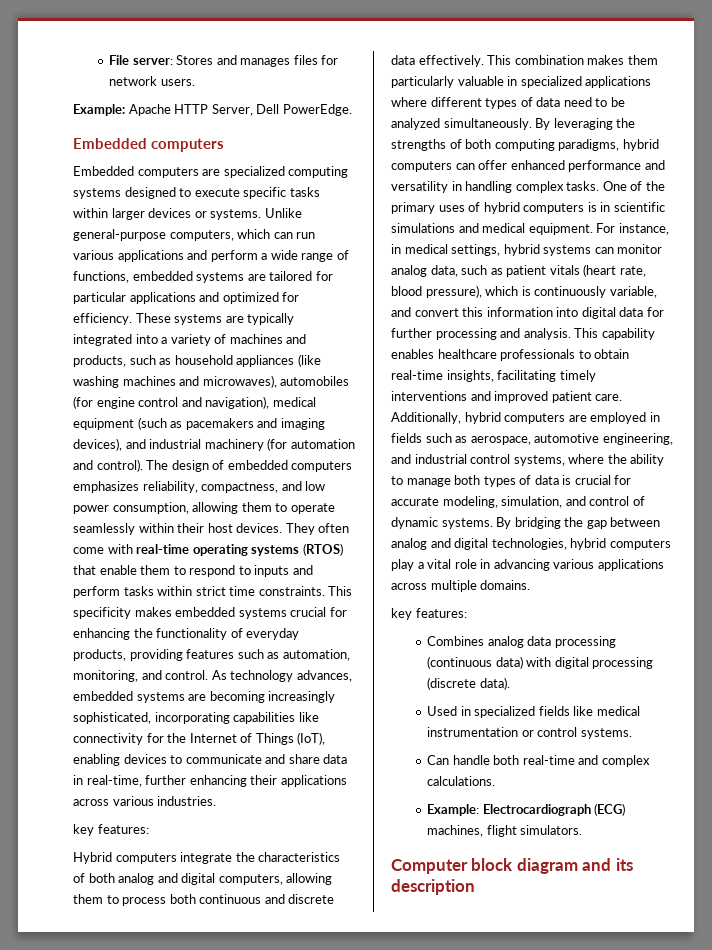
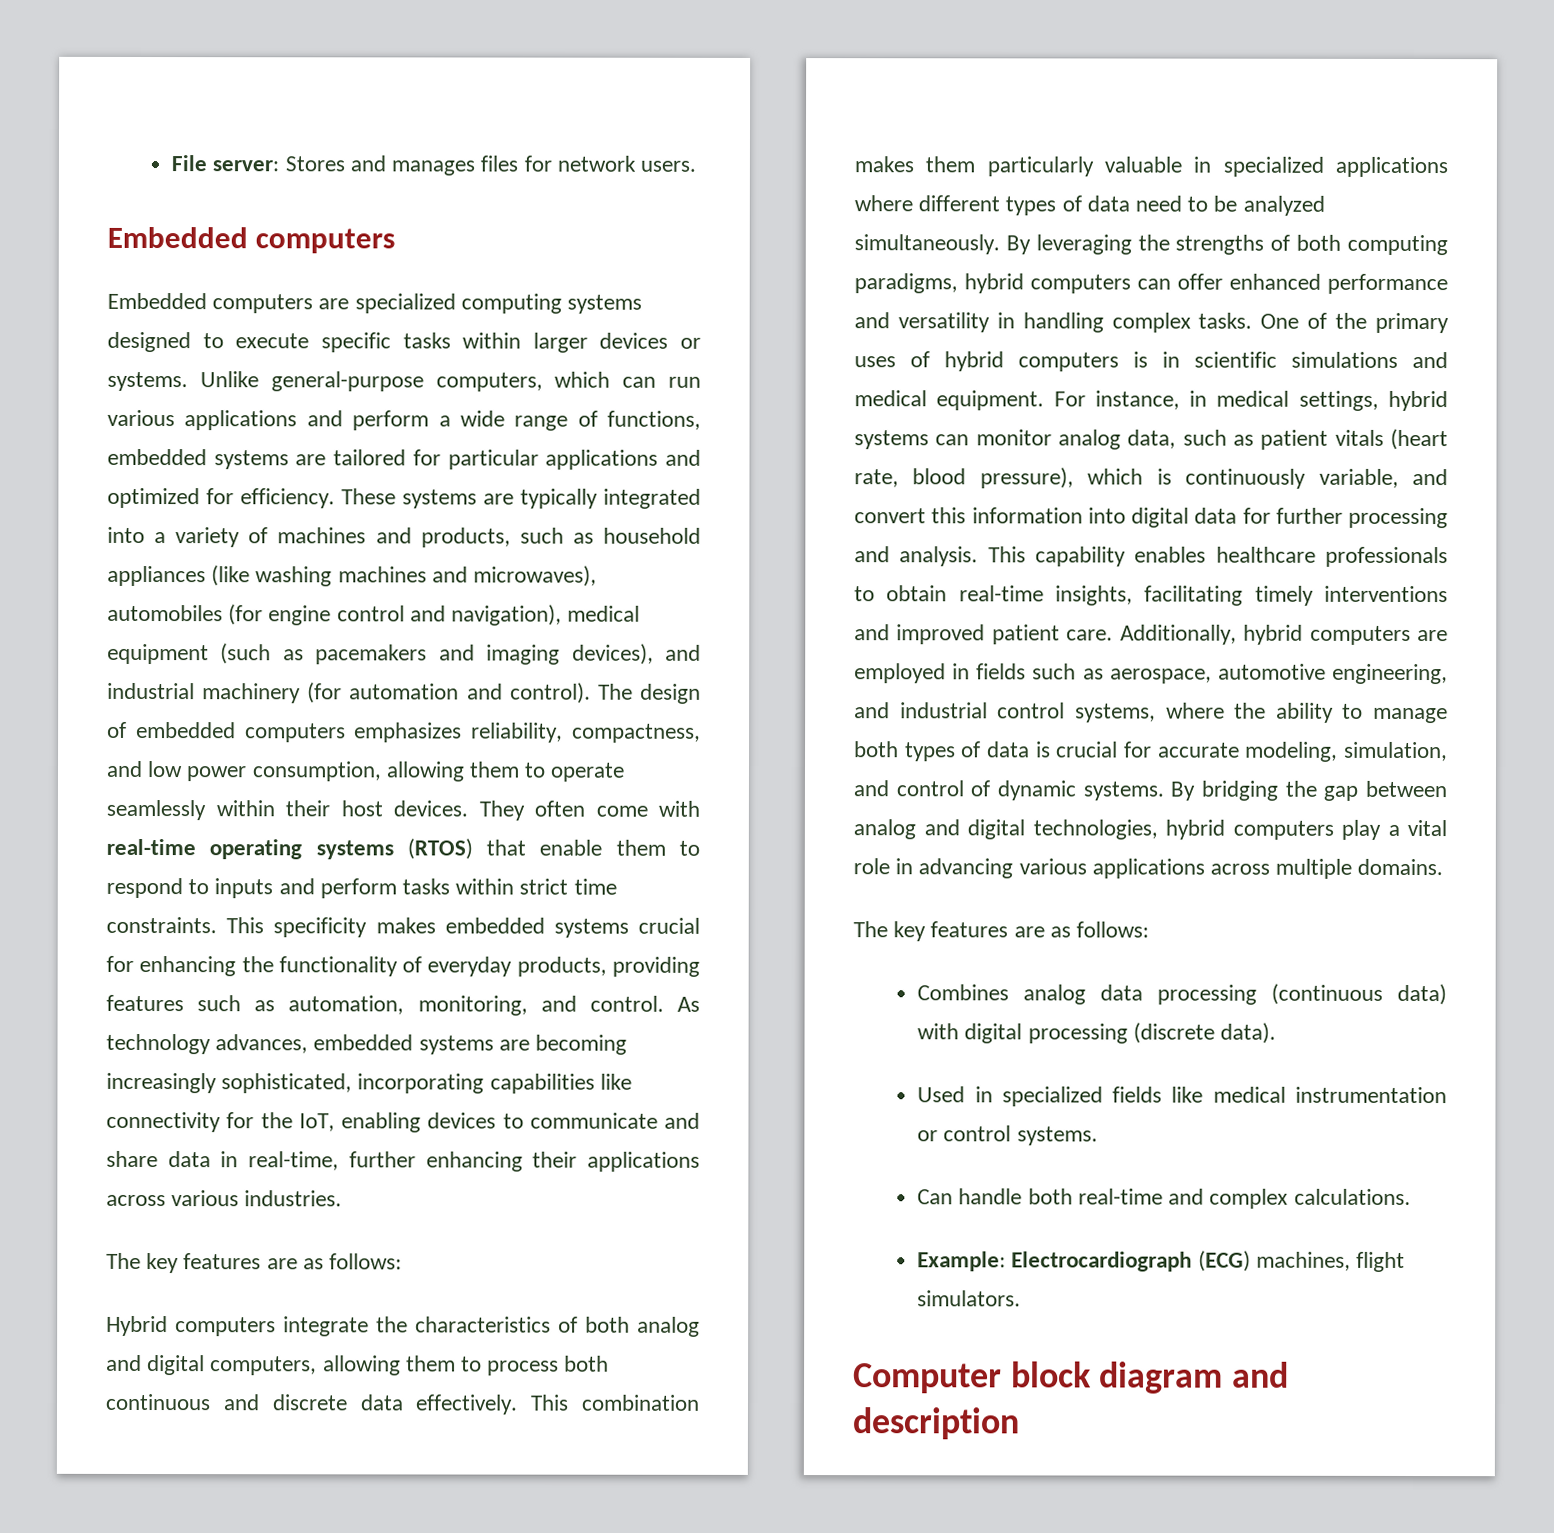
- Example: Apache HTTP Server, Dell PowerEdge.
- As technology advances, embedded systems are becoming increasingly sophisticated, incorporating capabilities like connectivity for the Internet of Things (IoT), enabling devices to communicate and share data in real-time, further enhancing their applications across various industries.
- key features:
+ As technology advances, embedded systems are becoming increasingly sophisticated, incorporating capabilities like connectivity for the IoT, enabling devices to communicate and share data in real-time, further enhancing their applications across various industries.
+ The key features are as follows:
  By bridging the gap between analog and digital technologies, hybrid computers play a vital role in advancing various applications across multiple domains.
- key features:
+ The key features are as follows:
- Computer block diagram and its description
+ Computer block diagram and description

